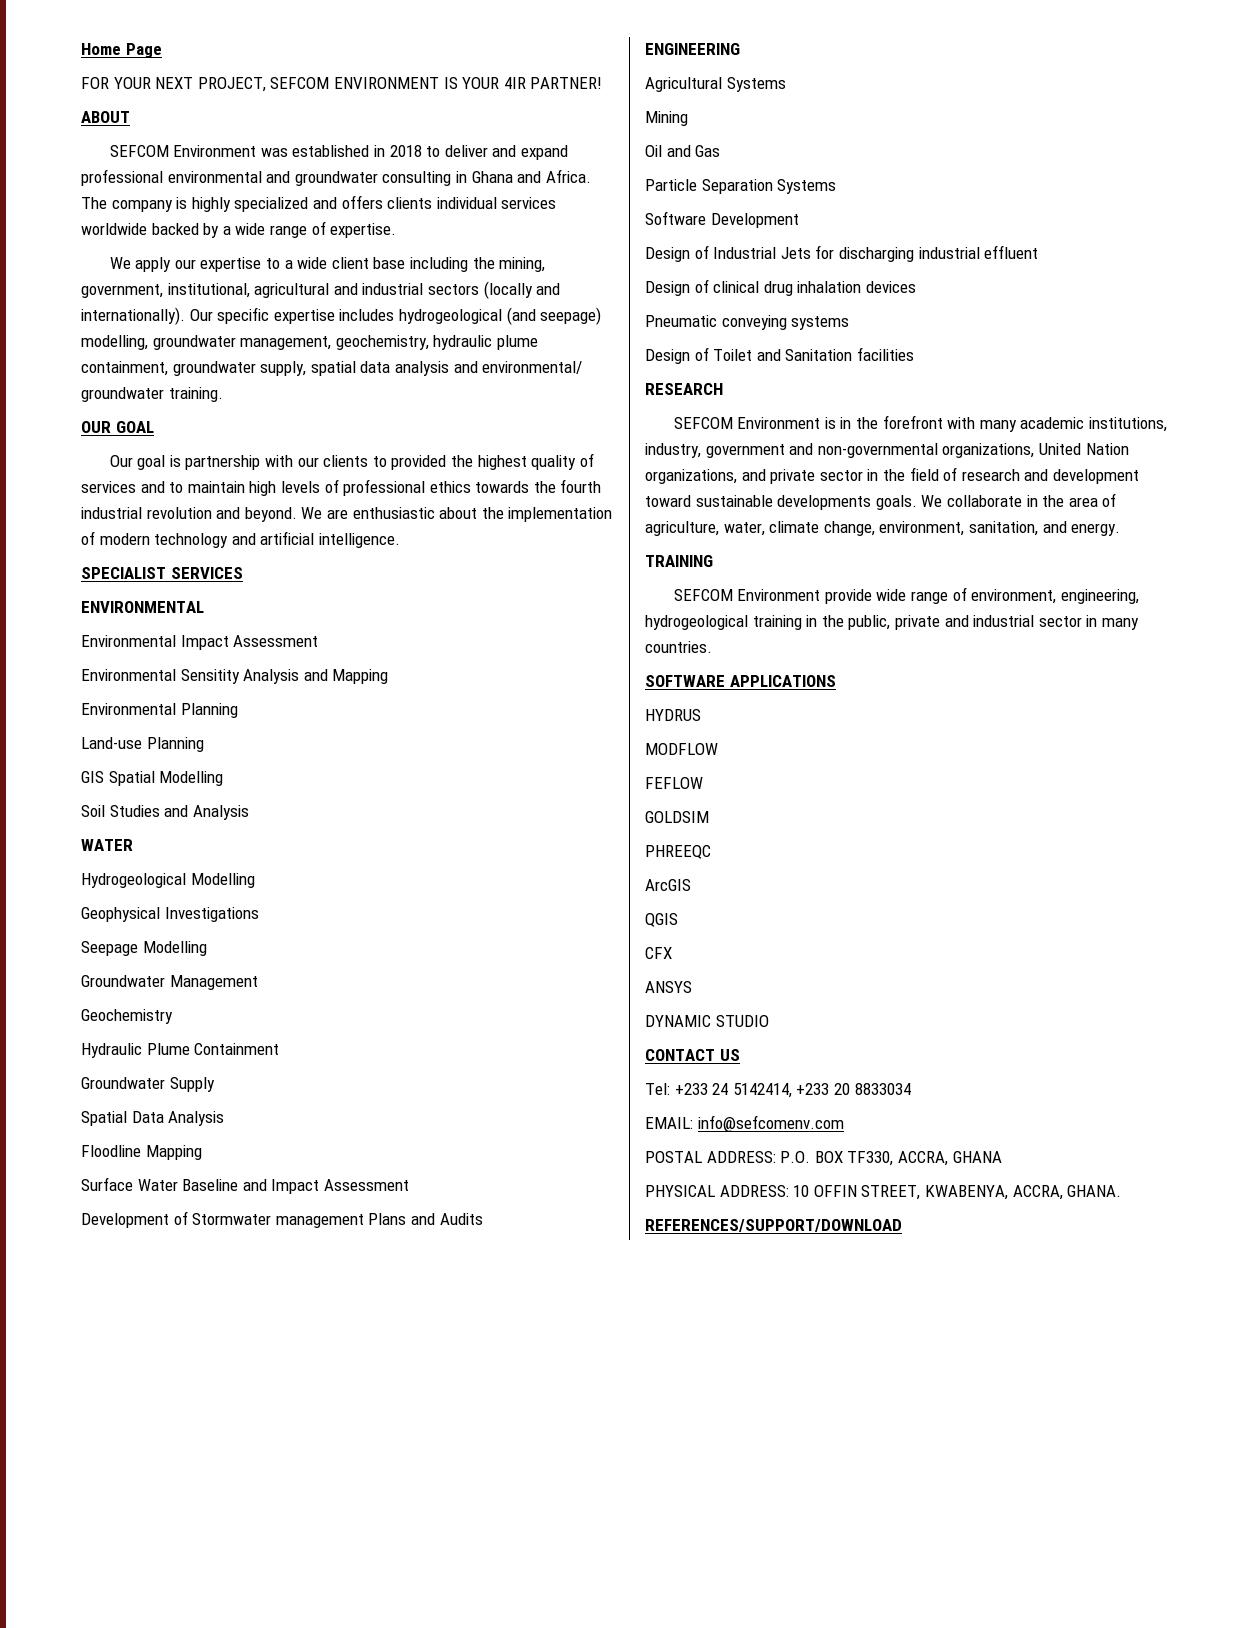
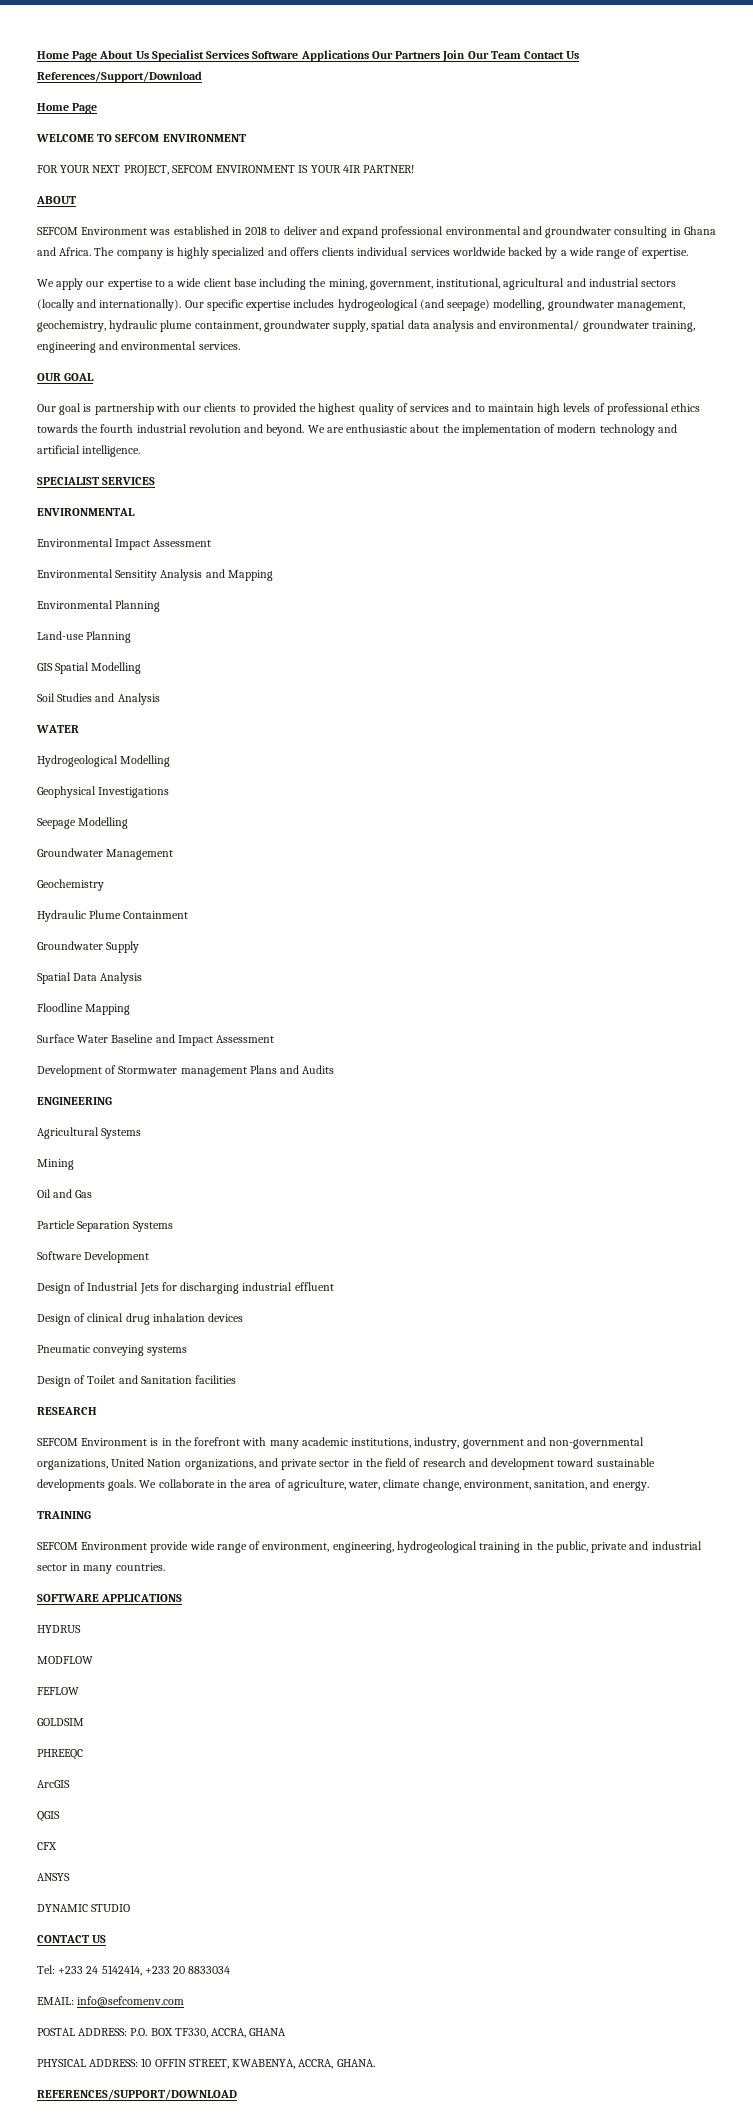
+ Home Page About Us Specialist Services Software Applications Our Partners Join Our Team Contact Us References/Support/Download
  Home Page
+ WELCOME TO SEFCOM ENVIRONMENT
- Our specific expertise includes hydrogeological (and seepage) modelling, groundwater management, geochemistry, hydraulic plume containment, groundwater supply, spatial data analysis and environmental/ groundwater training.
+ Our specific expertise includes hydrogeological (and seepage) modelling, groundwater management, geochemistry, hydraulic plume containment, groundwater supply, spatial data analysis and environmental/ groundwater training, engineering and environmental services.

